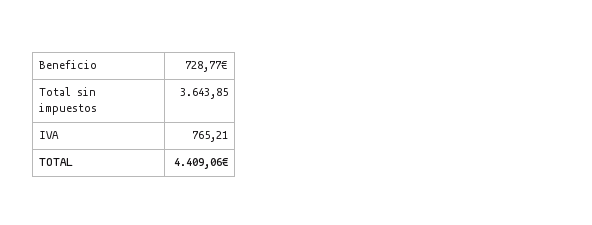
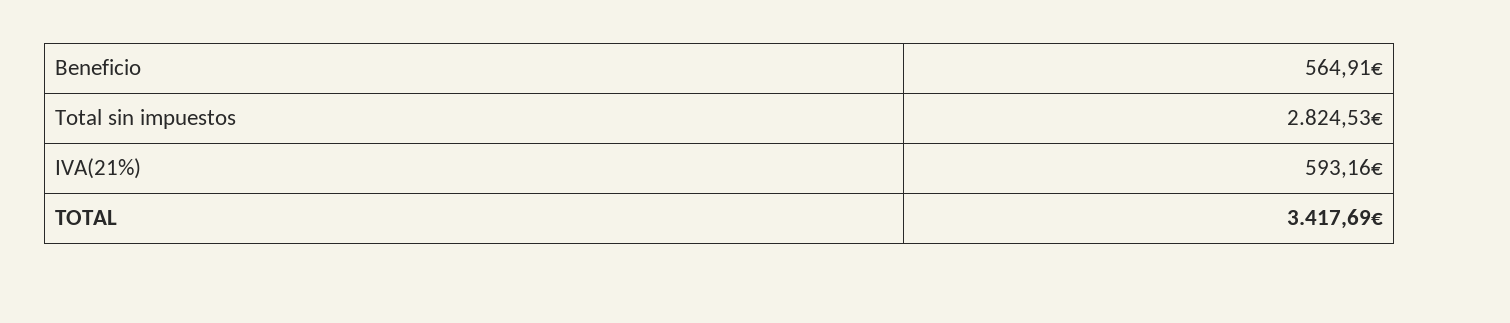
- Beneficio | 728,77€
+ Beneficio | 564,91€
- Total sin impuestos | 3.643,85
- IVA | 765,21
+ Total sin impuestos | 2.824,53€
+ IVA(21%) | 593,16€
- TOTAL | 4.409,06€
+ TOTAL | 3.417,69€

